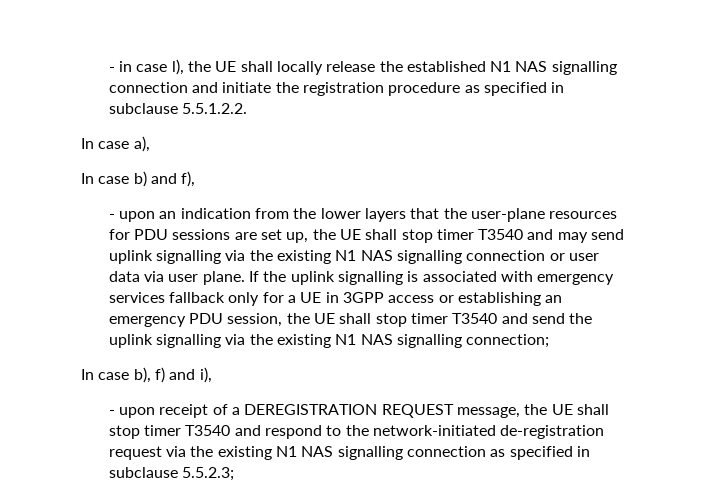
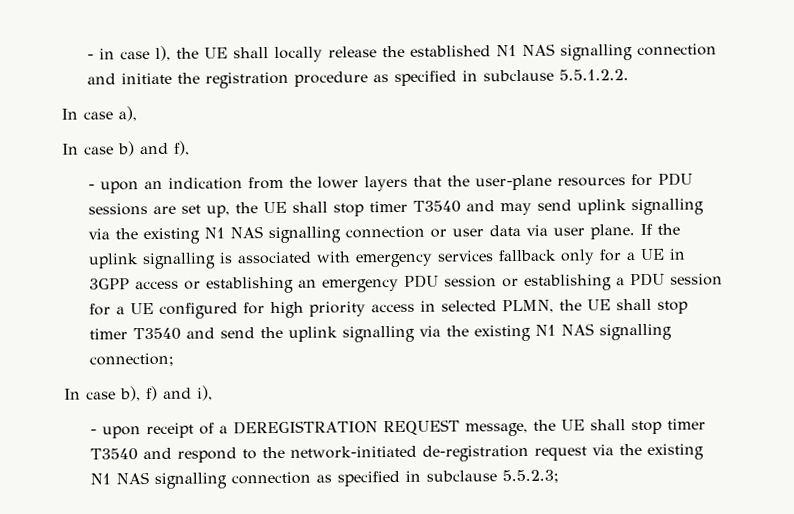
- If the uplink signalling is associated with emergency services fallback only for a UE in 3GPP access or establishing an emergency PDU session, the UE shall stop timer T3540 and send the uplink signalling via the existing N1 NAS signalling connection;
+ If the uplink signalling is associated with emergency services fallback only for a UE in 3GPP access or establishing an emergency PDU session or establishing a PDU session for a UE configured for high priority access in selected PLMN, the UE shall stop timer T3540 and send the uplink signalling via the existing N1 NAS signalling connection;

